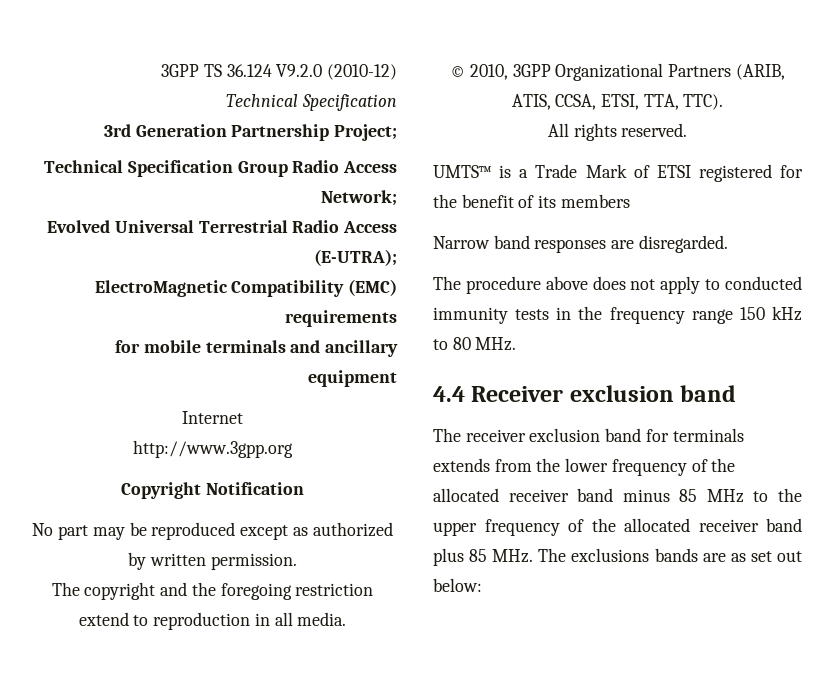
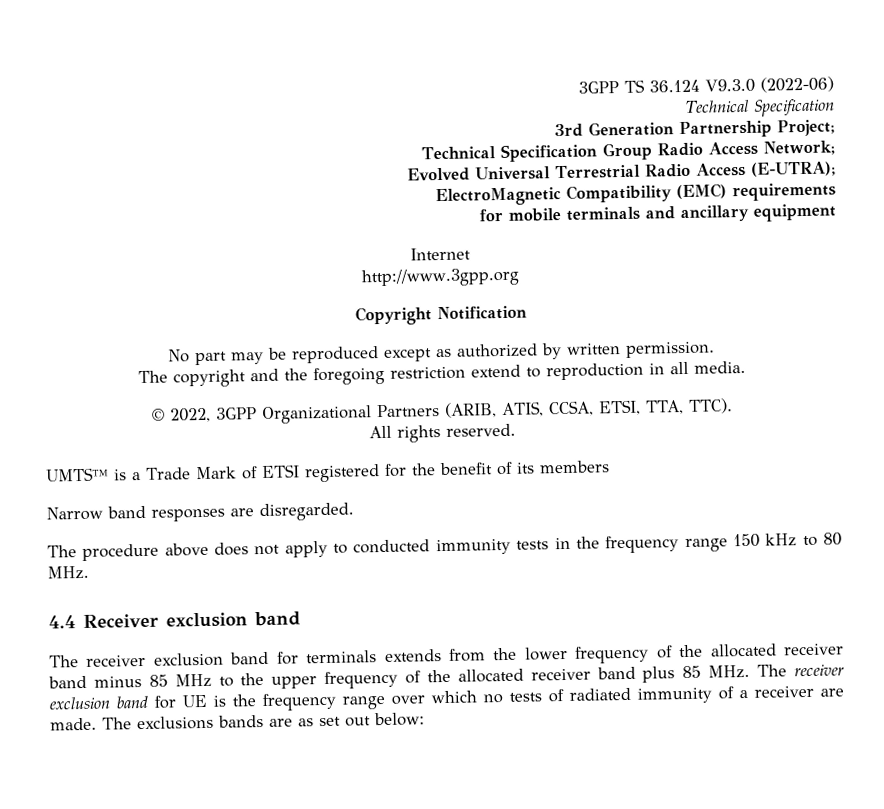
- 3GPP TS 36.124 V9.2.0 (2010-12)
+ 3GPP TS 36.124 V9.3.0 (2022-06)
- © 2010, 3GPP Organizational Partners (ARIB, ATIS, CCSA, ETSI, TTA, TTC).
+ © 2022, 3GPP Organizational Partners (ARIB, ATIS, CCSA, ETSI, TTA, TTC).
- The receiver exclusion band for terminals extends from the lower frequency of the allocated receiver band minus 85 MHz to the upper frequency of the allocated receiver band plus 85 MHz. The exclusions bands are as set out below:
+ The receiver exclusion band for terminals extends from the lower frequency of the allocated receiver band minus 85 MHz to the upper frequency of the allocated receiver band plus 85 MHz. The receiver exclusion band for UE is the frequency range over which no tests of radiated immunity of a receiver are made. The exclusions bands are as set out below:

